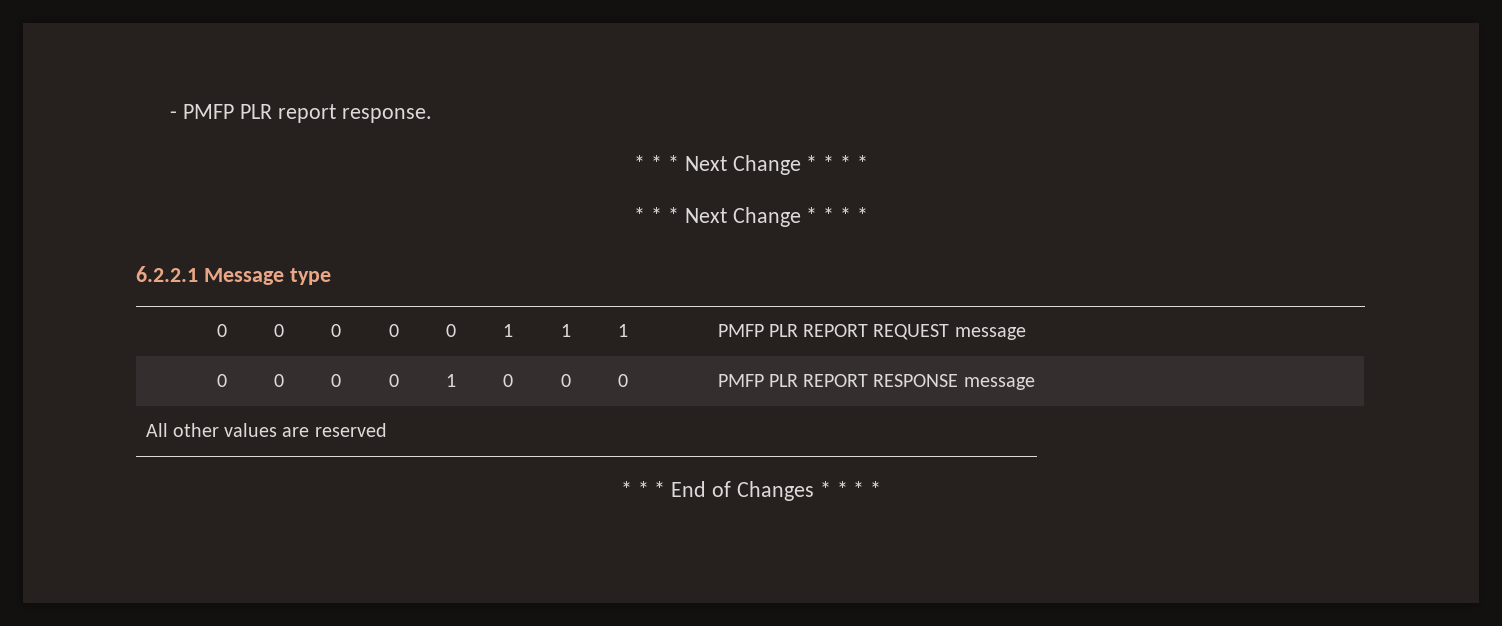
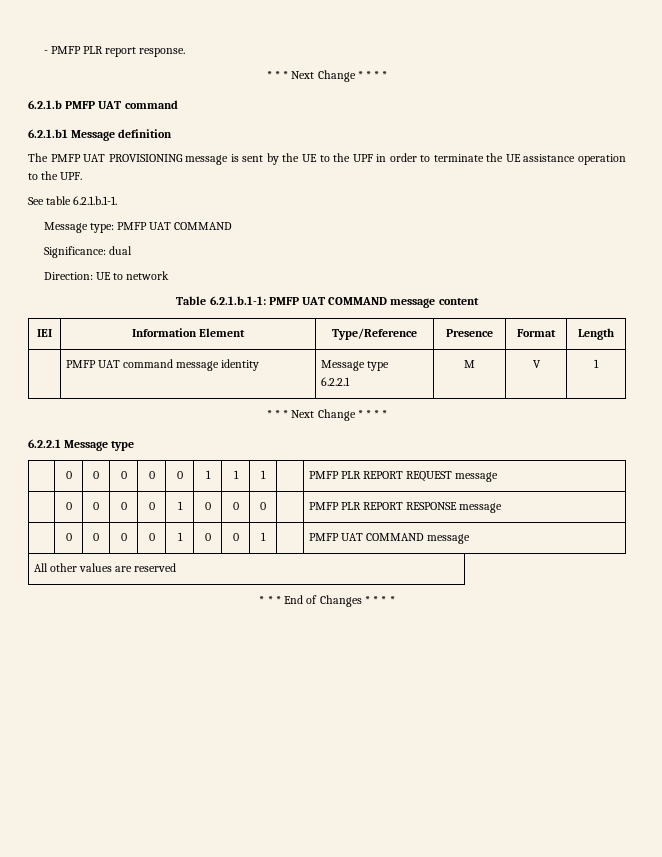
+ 6.2.1.b PMFP UAT command
+ 6.2.1.b1 Message definition
+ The PMFP UAT PROVISIONING message is sent by the UE to the UPF in order to terminate the UE assistance operation to the UPF.
+ See table 6.2.1.b.1-1.
+ Message type: PMFP UAT COMMAND
+ Significance: dual
+ Direction: UE to network
+ Table 6.2.1.b.1-1: PMFP UAT COMMAND message content
+ IEI | Information Element | Type/Reference | Presence | Format | Length
+ | PMFP UAT command message identity | Message type
+ 6.2.2.1 | M | V | 1
+ | 0 | 0 | 0 | 0 | 1 | 0 | 0 | 1 | | PMFP UAT COMMAND message

